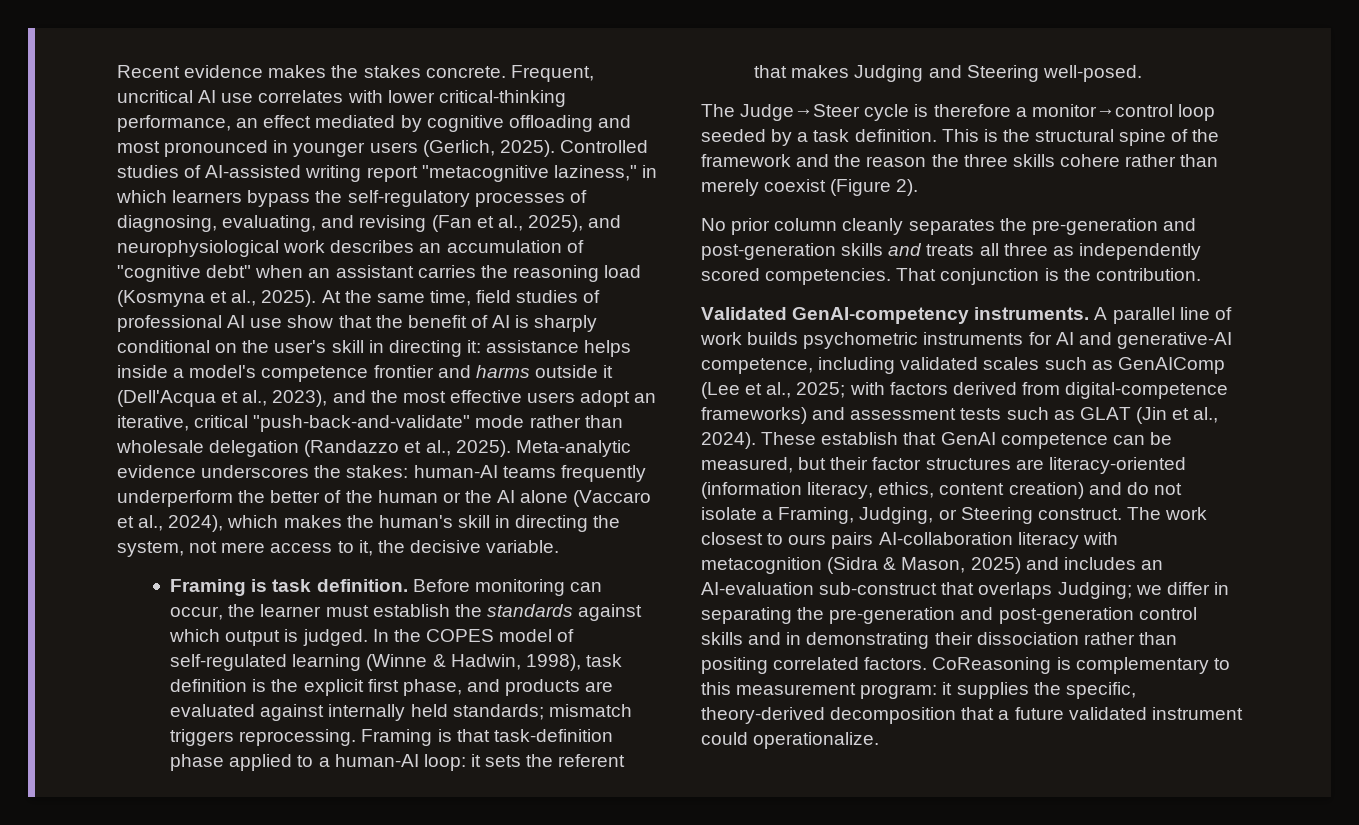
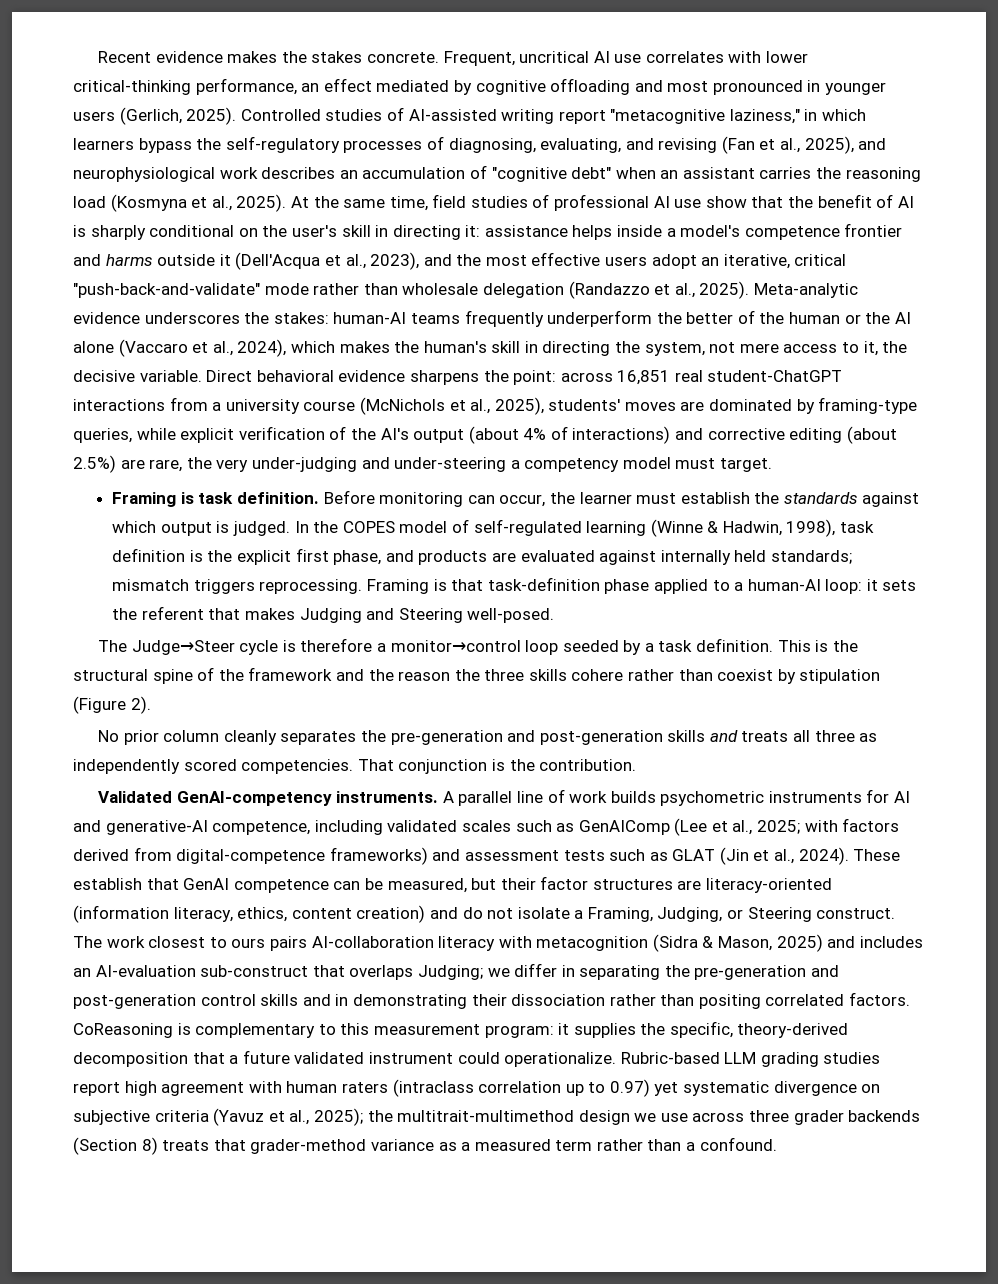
+ Direct behavioral evidence sharpens the point: across 16,851 real student-ChatGPT interactions from a university course (McNichols et al., 2025), students' moves are dominated by framing-type queries, while explicit verification of the AI's output (about 4% of interactions) and corrective editing (about 2.5%) are rare, the very under-judging and under-steering a competency model must target.
- This is the structural spine of the framework and the reason the three skills cohere rather than merely coexist (Figure 2).
+ This is the structural spine of the framework and the reason the three skills cohere rather than coexist by stipulation (Figure 2).
+ Rubric-based LLM grading studies report high agreement with human raters (intraclass correlation up to 0.97) yet systematic divergence on subjective criteria (Yavuz et al., 2025); the multitrait-multimethod design we use across three grader backends (Section 8) treats that grader-method variance as a measured term rather than a confound.

